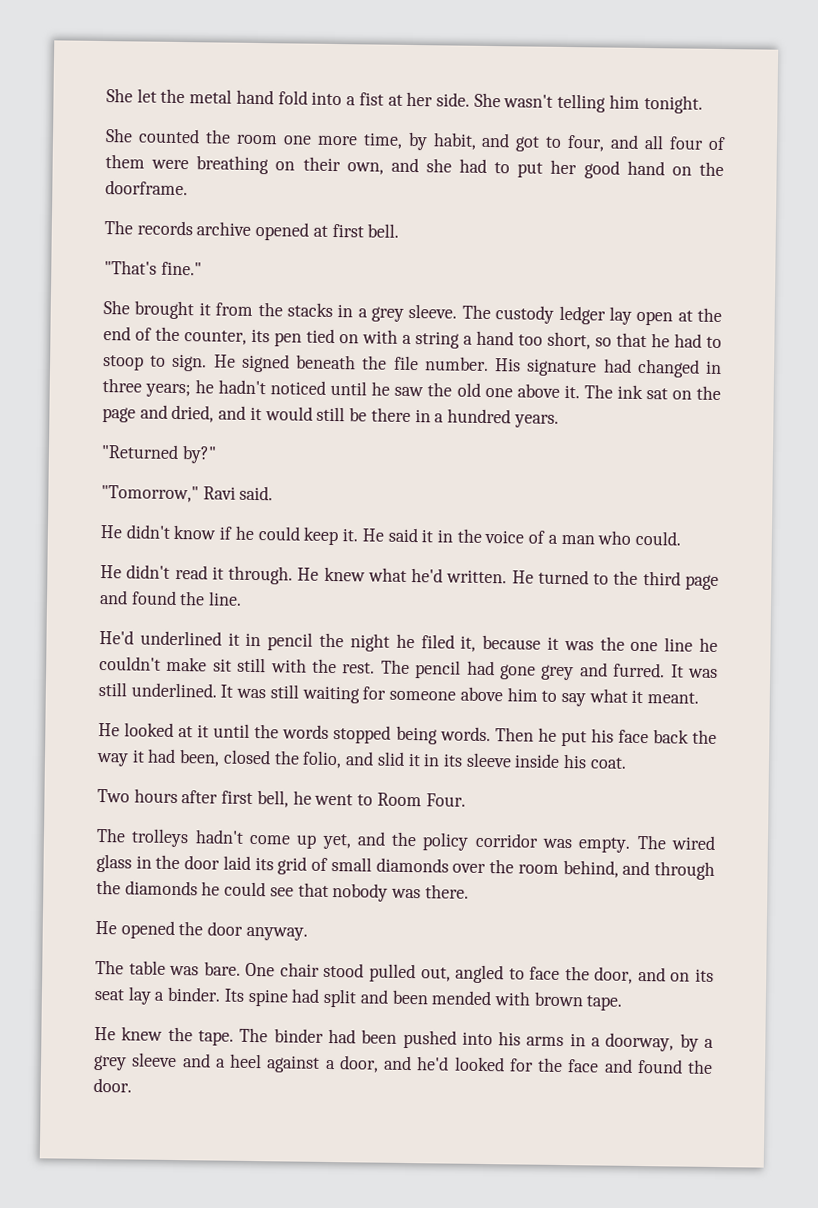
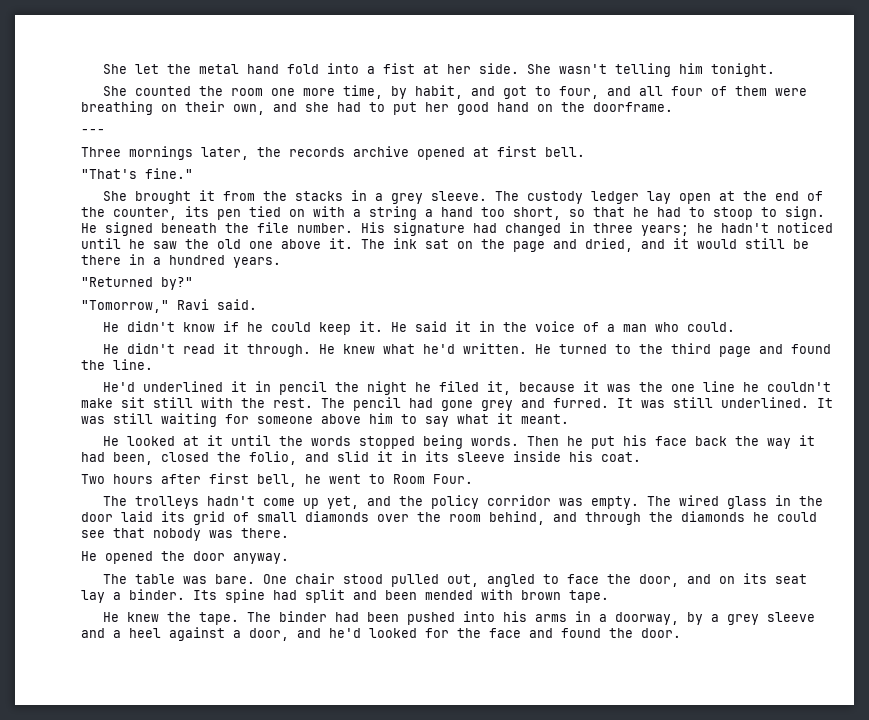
- The records archive opened at first bell.
+ ---
+ Three mornings later, the records archive opened at first bell.

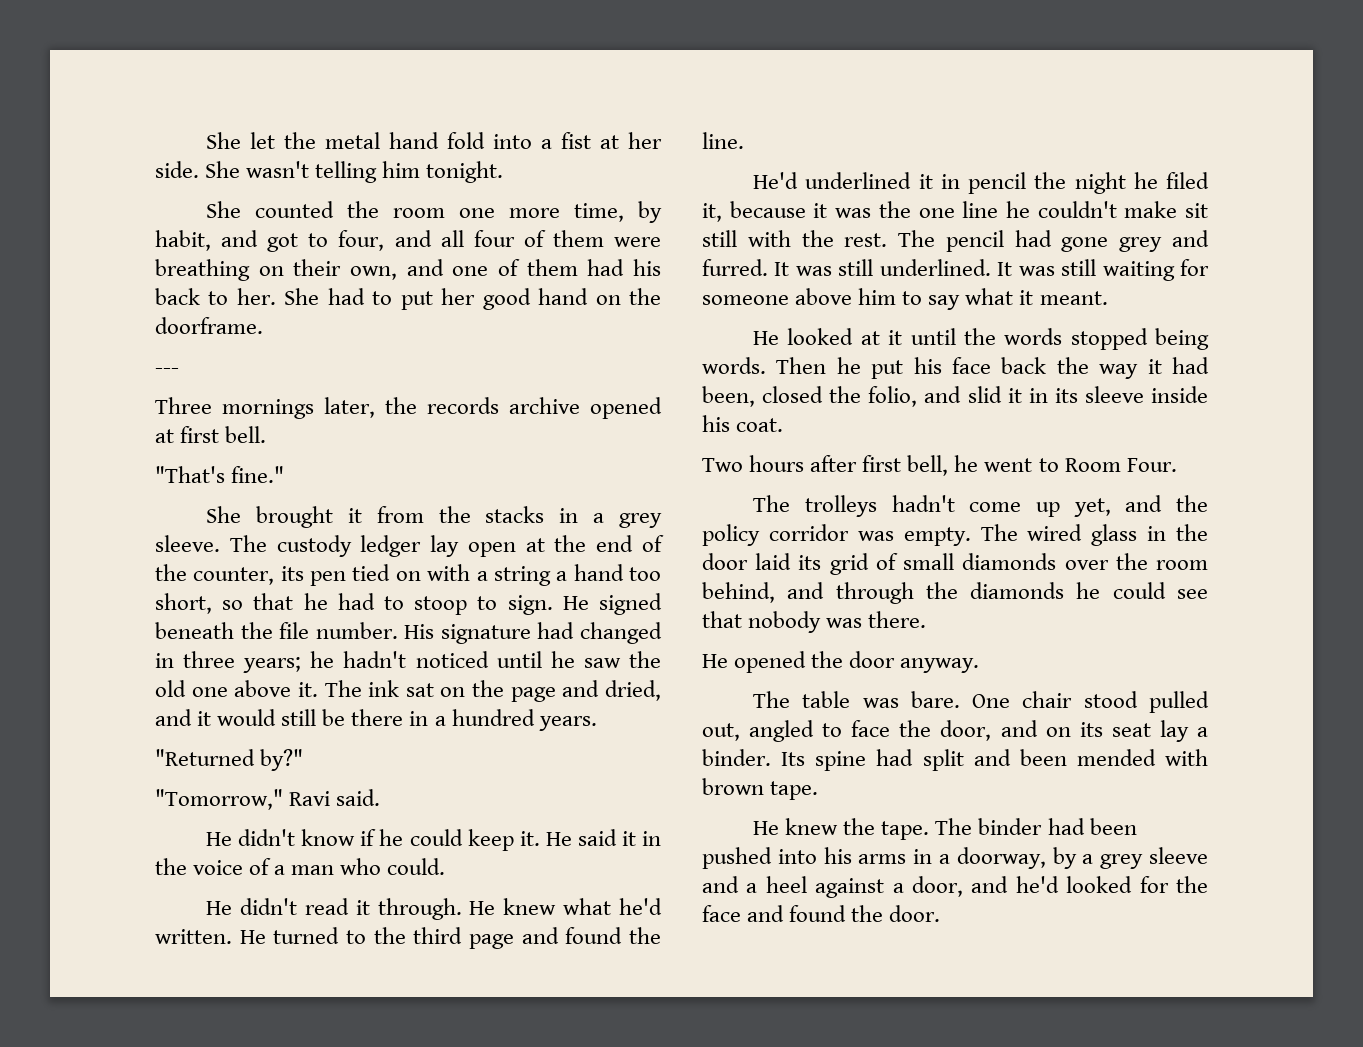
- She counted the room one more time, by habit, and got to four, and all four of them were breathing on their own, and she had to put her good hand on the doorframe.
+ She counted the room one more time, by habit, and got to four, and all four of them were breathing on their own, and one of them had his back to her. She had to put her good hand on the doorframe.

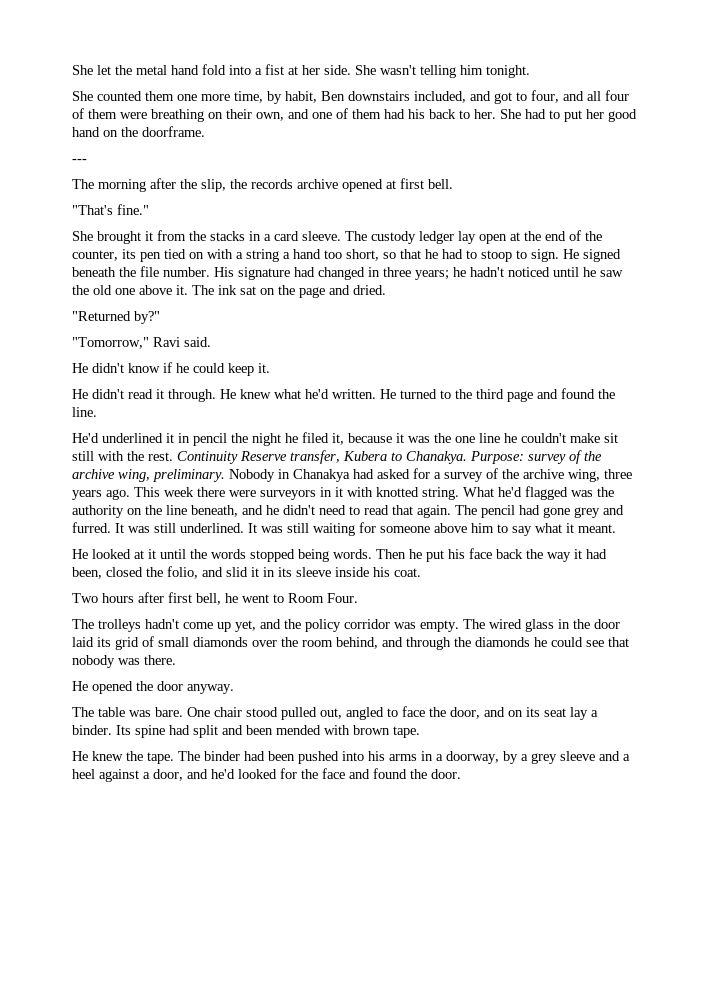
- She counted the room one more time, by habit, and got to four, and all four of them were breathing on their own, and one of them had his back to her.
+ She counted them one more time, by habit, Ben downstairs included, and got to four, and all four of them were breathing on their own, and one of them had his back to her.
- Three mornings later, the records archive opened at first bell.
+ The morning after the slip, the records archive opened at first bell.
- She brought it from the stacks in a grey sleeve.
+ She brought it from the stacks in a card sleeve.
- The ink sat on the page and dried, and it would still be there in a hundred years.
+ The ink sat on the page and dried.
- He said it in the voice of a man who could.
+ Continuity Reserve transfer, Kubera to Chanakya. Purpose: survey of the archive wing, preliminary. Nobody in Chanakya had asked for a survey of the archive wing, three years ago. This week there were surveyors in it with knotted string. What he'd flagged was the authority on the line beneath, and he didn't need to read that again.

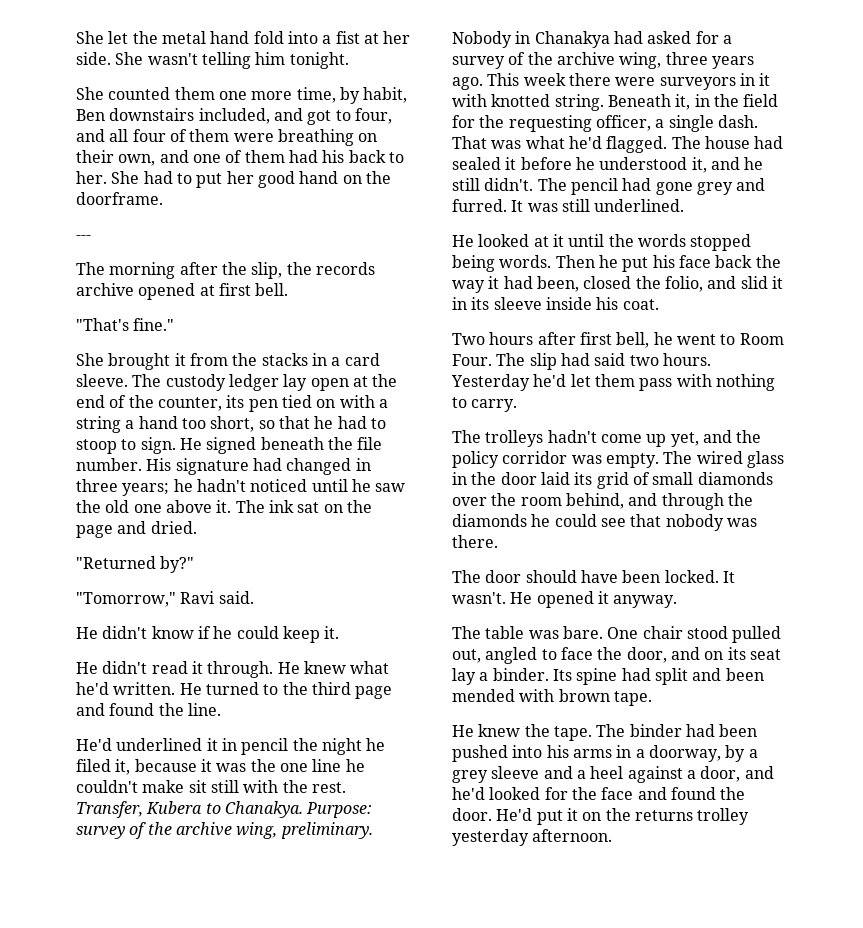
- Continuity Reserve transfer, Kubera to Chanakya.
+ Transfer, Kubera to Chanakya.
- What he'd flagged was the authority on the line beneath, and he didn't need to read that again.
+ Beneath it, in the field for the requesting officer, a single dash. That was what he'd flagged. The house had sealed it before he understood it, and he still didn't.
- It was still waiting for someone above him to say what it meant.
+ The slip had said two hours. Yesterday he'd let them pass with nothing to carry.
- He opened the door anyway.
+ The door should have been locked. It wasn't. He opened it anyway.
+ He'd put it on the returns trolley yesterday afternoon.

